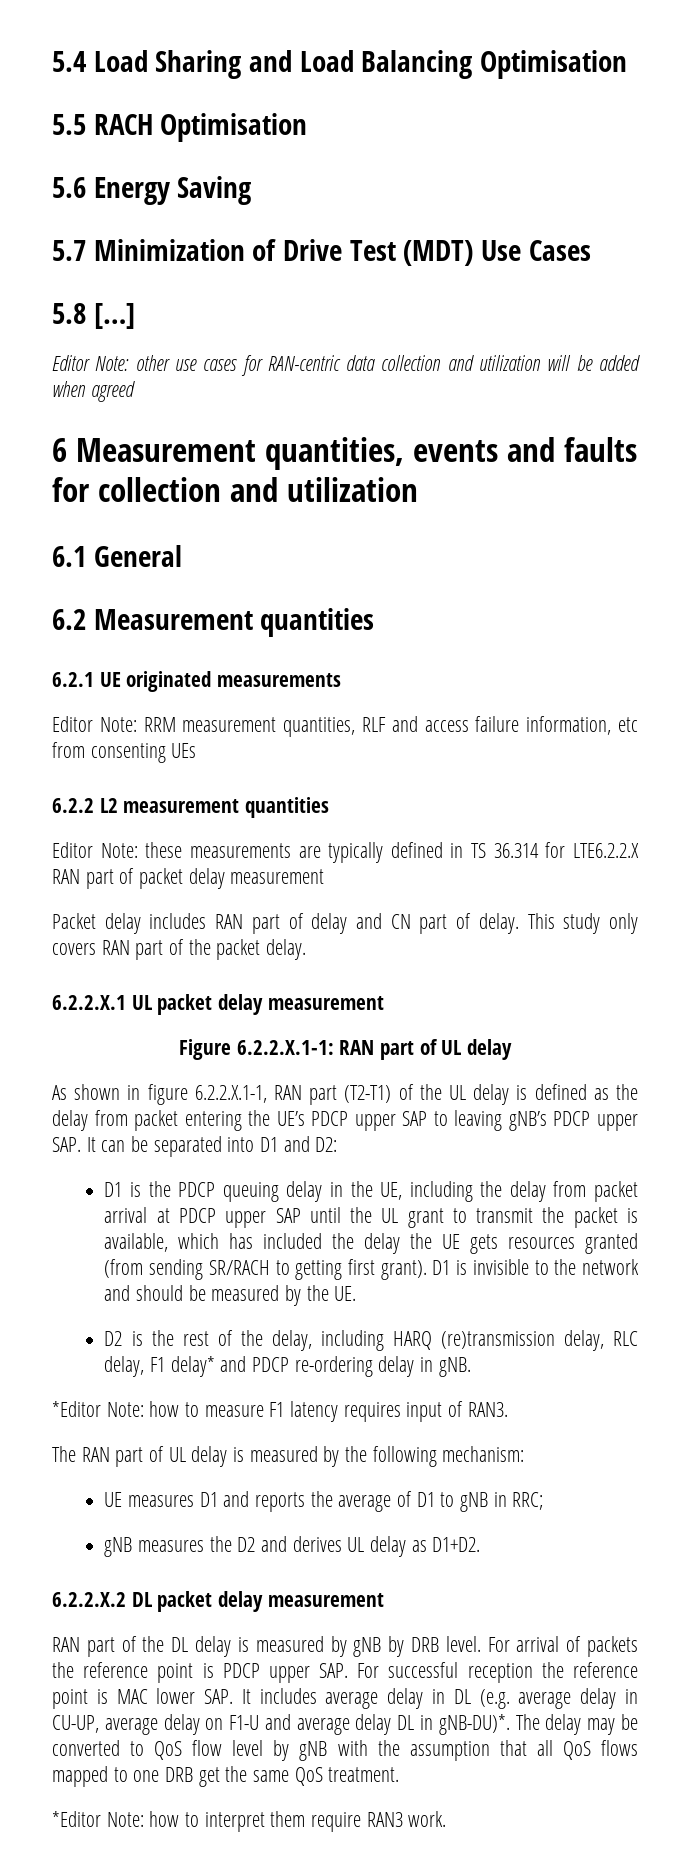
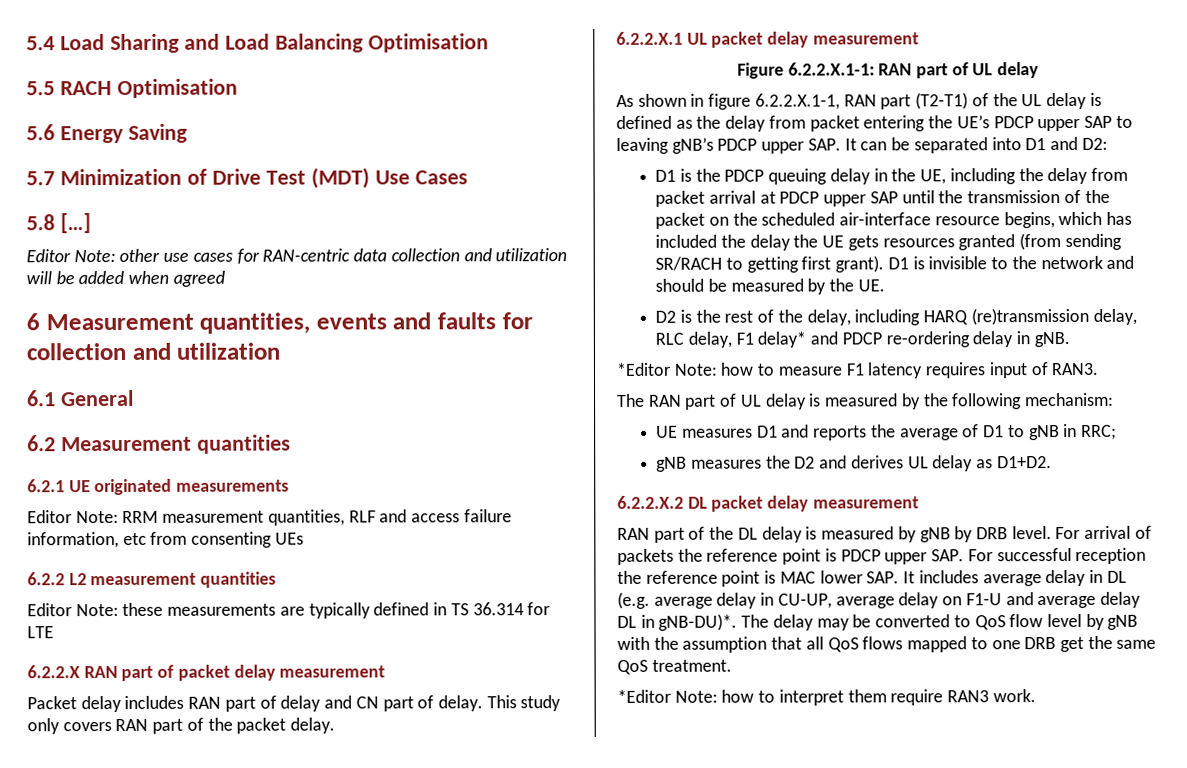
- Editor Note: these measurements are typically defined in TS 36.314 for LTE6.2.2.X RAN part of packet delay measurement
+ Editor Note: these measurements are typically defined in TS 36.314 for LTE
+ 6.2.2.X RAN part of packet delay measurement
- D1 is the PDCP queuing delay in the UE, including the delay from packet arrival at PDCP upper SAP until the UL grant to transmit the packet is available, which has included the delay the UE gets resources granted (from sending SR/RACH to getting first grant).
+ D1 is the PDCP queuing delay in the UE, including the delay from packet arrival at PDCP upper SAP until the transmission of the packet on the scheduled air-interface resource begins, which has included the delay the UE gets resources granted (from sending SR/RACH to getting first grant).

